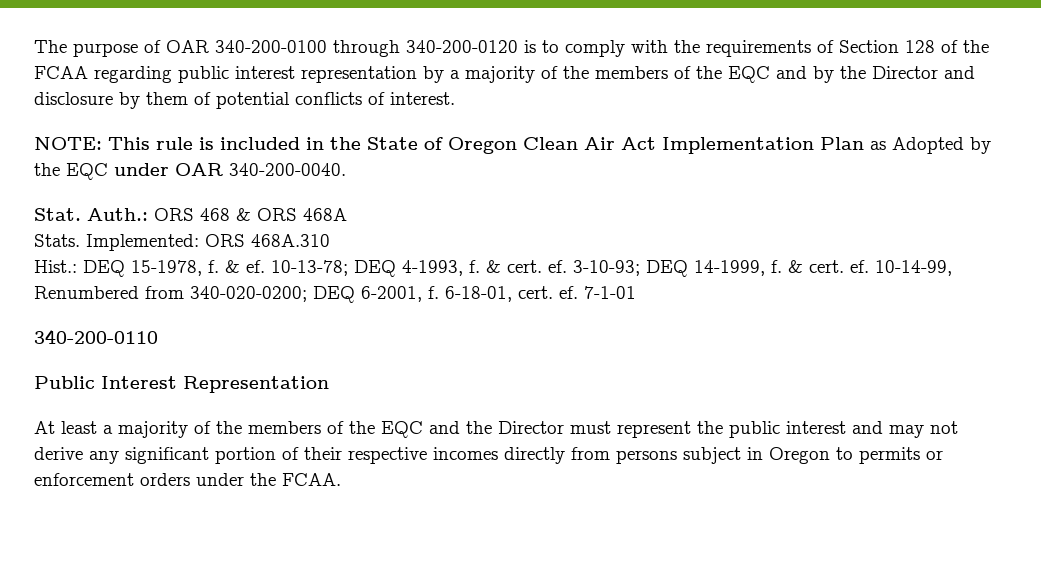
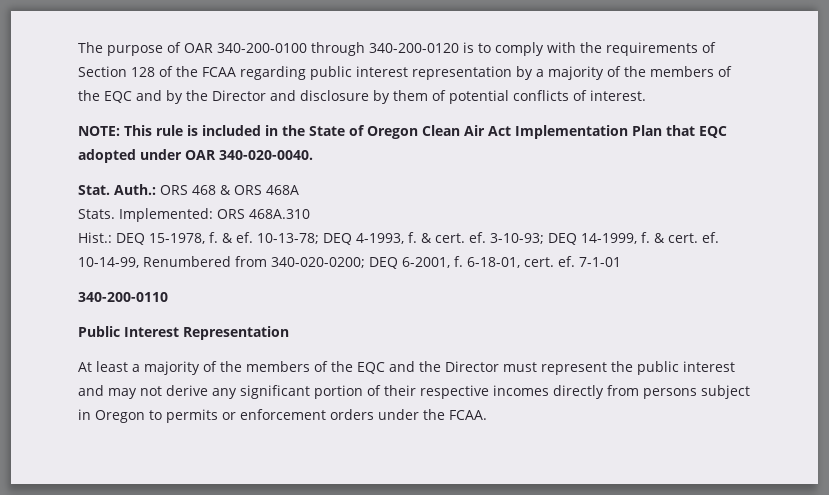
- NOTE: This rule is included in the State of Oregon Clean Air Act Implementation Plan as Adopted by the EQC under OAR 340-200-0040.
+ NOTE: This rule is included in the State of Oregon Clean Air Act Implementation Plan that EQC adopted under OAR 340-020-0040.

